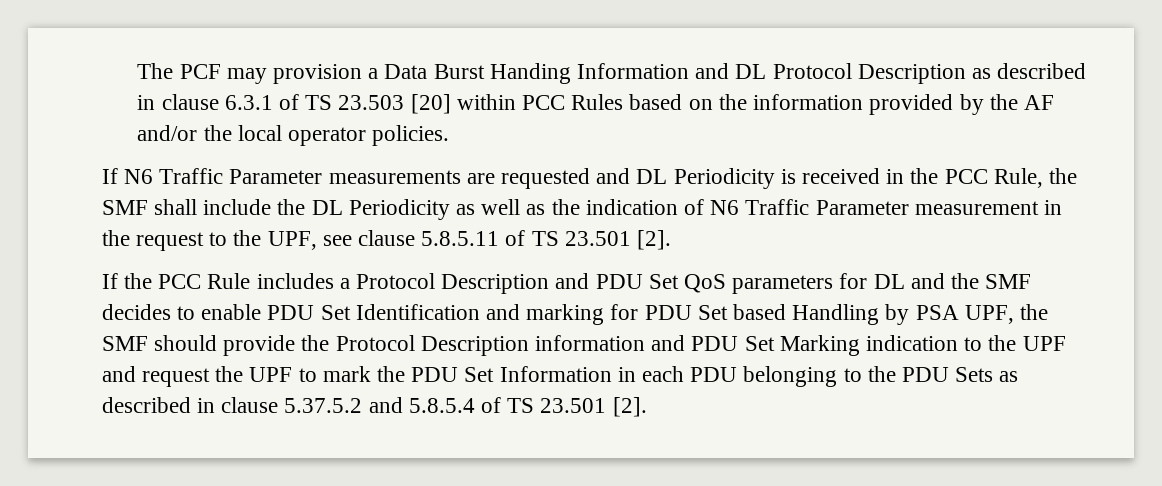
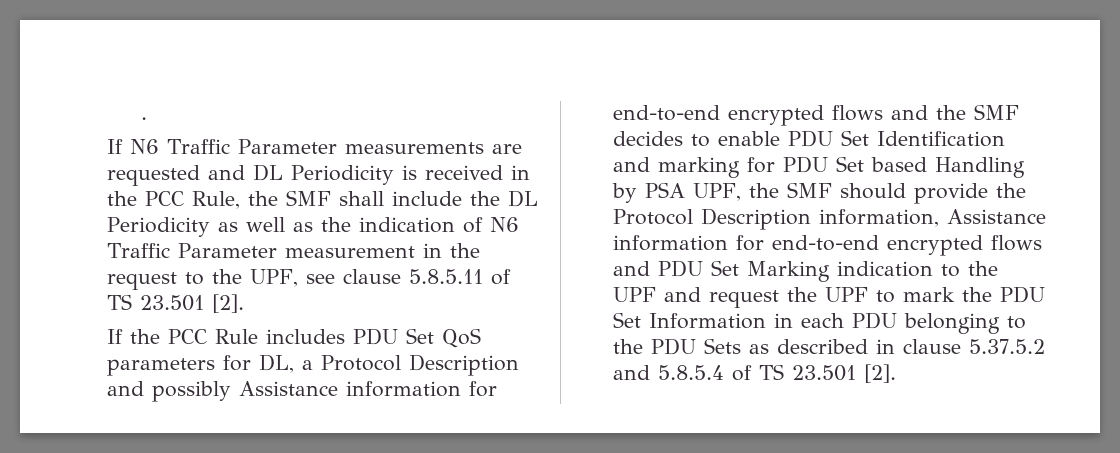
- The PCF may provision a Data Burst Handing Information and DL Protocol Description as described in clause 6.3.1 of TS 23.503 [20] within PCC Rules based on the information provided by the AF and/or the local operator policies.
+ .
- If the PCC Rule includes a Protocol Description and PDU Set QoS parameters for DL and the SMF decides to enable PDU Set Identification and marking for PDU Set based Handling by PSA UPF, the SMF should provide the Protocol Description information and PDU Set Marking indication to the UPF and request the UPF to mark the PDU Set Information in each PDU belonging to the PDU Sets as described in clause 5.37.5.2 and 5.8.5.4 of TS 23.501 [2].
+ If the PCC Rule includes PDU Set QoS parameters for DL, a Protocol Description and possibly Assistance information for end-to-end encrypted flows and the SMF decides to enable PDU Set Identification and marking for PDU Set based Handling by PSA UPF, the SMF should provide the Protocol Description information, Assistance information for end-to-end encrypted flows and PDU Set Marking indication to the UPF and request the UPF to mark the PDU Set Information in each PDU belonging to the PDU Sets as described in clause 5.37.5.2 and 5.8.5.4 of TS 23.501 [2].

